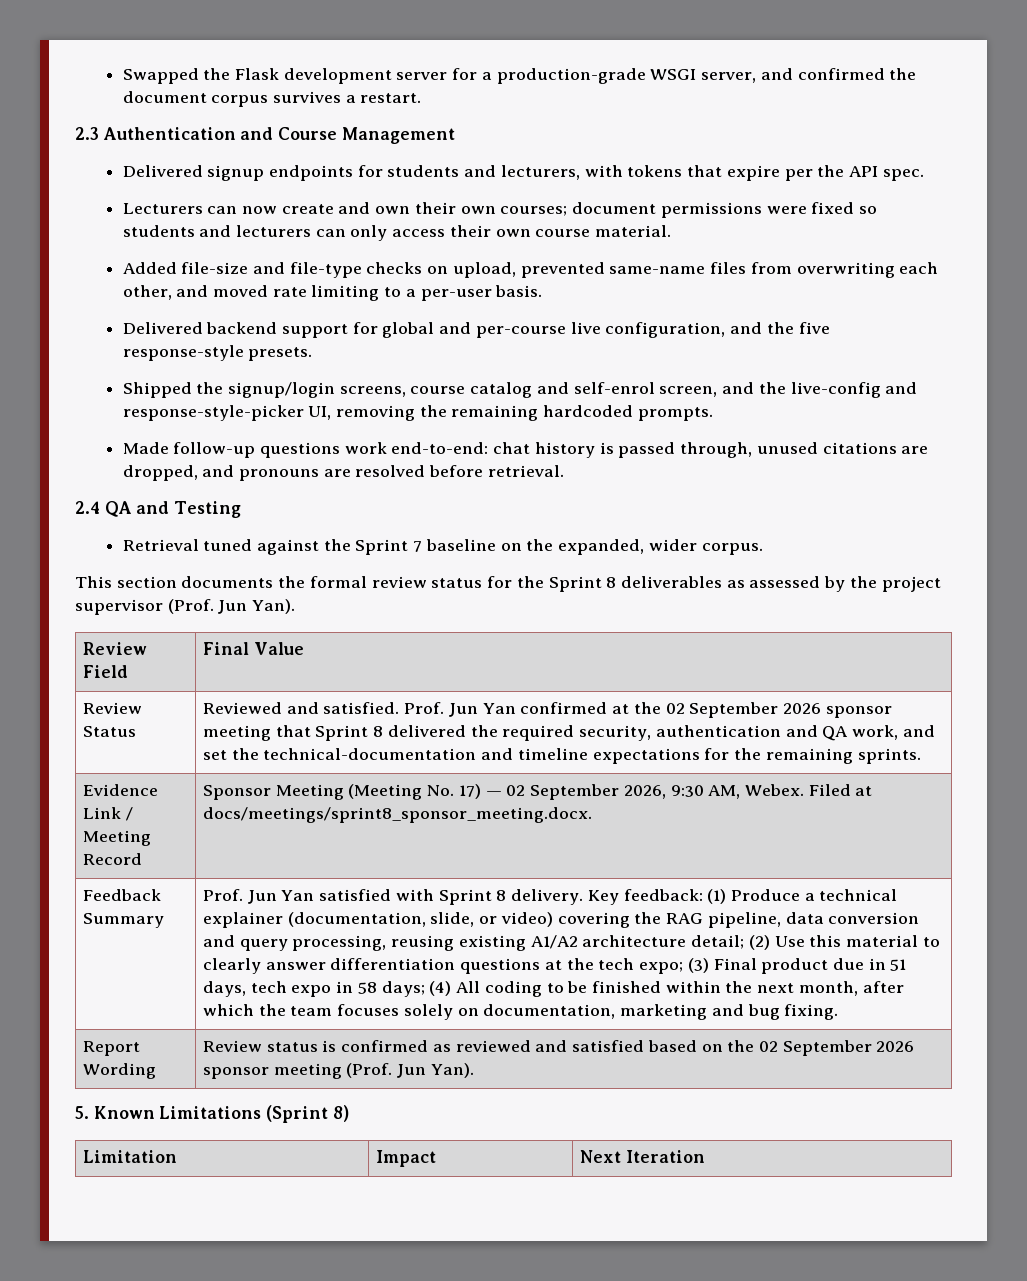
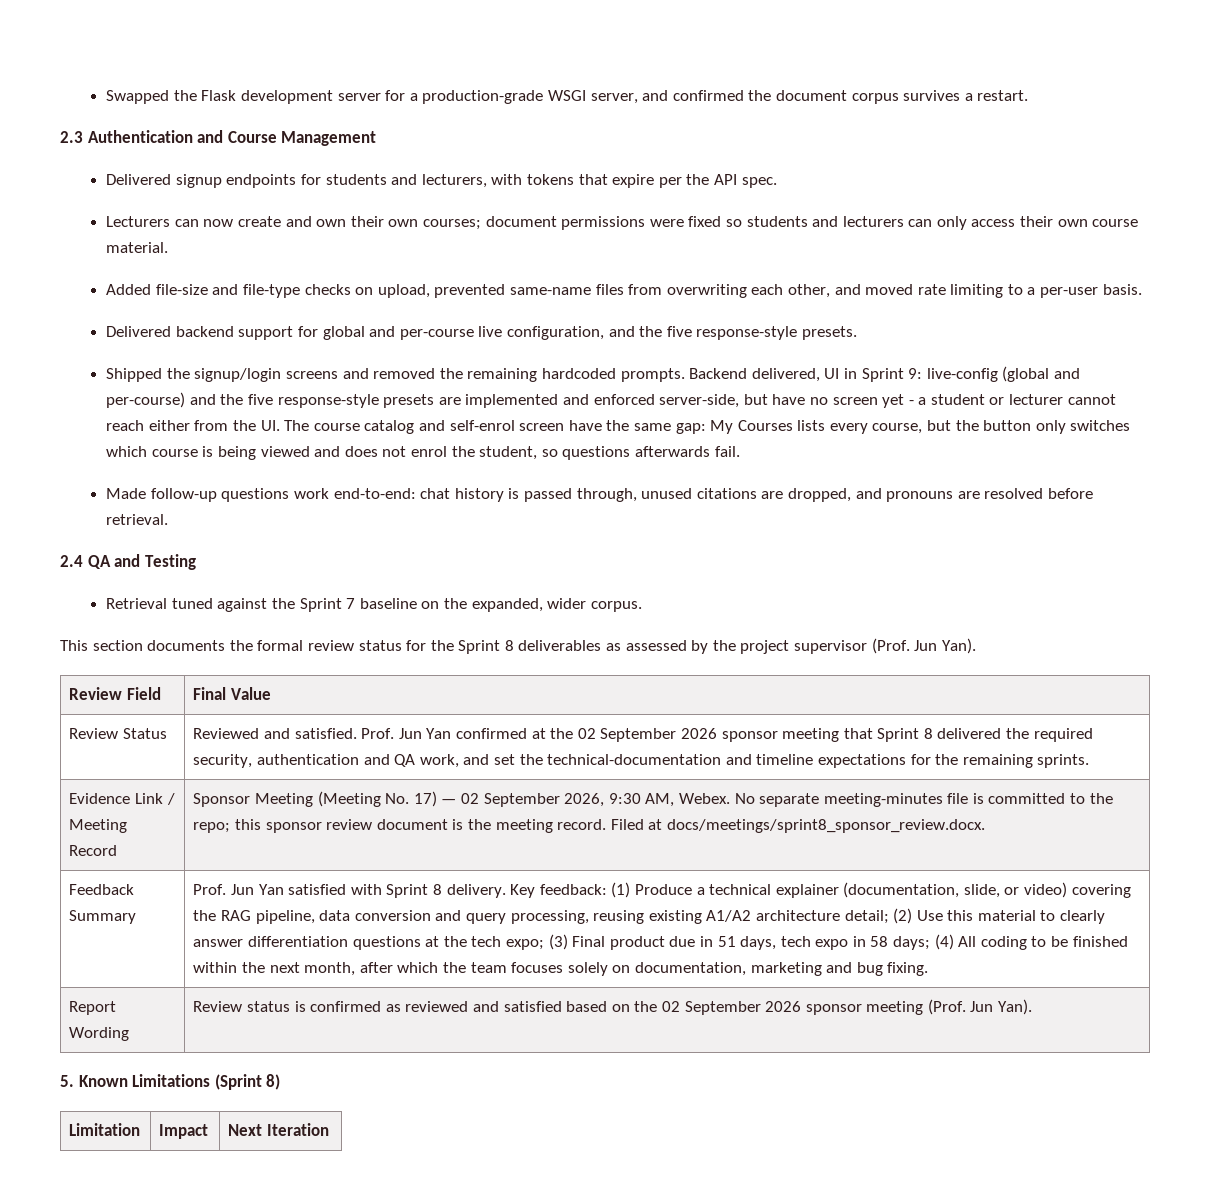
- Shipped the signup/login screens, course catalog and self-enrol screen, and the live-config and response-style-picker UI, removing the remaining hardcoded prompts.
+ Shipped the signup/login screens and removed the remaining hardcoded prompts. Backend delivered, UI in Sprint 9: live-config (global and per-course) and the five response-style presets are implemented and enforced server-side, but have no screen yet - a student or lecturer cannot reach either from the UI. The course catalog and self-enrol screen have the same gap: My Courses lists every course, but the button only switches which course is being viewed and does not enrol the student, so questions afterwards fail.
- Evidence Link / Meeting Record | Sponsor Meeting (Meeting No. 17) — 02 September 2026, 9:30 AM, Webex. Filed at docs/meetings/sprint8_sponsor_meeting.docx.
+ Evidence Link / Meeting Record | Sponsor Meeting (Meeting No. 17) — 02 September 2026, 9:30 AM, Webex. No separate meeting-minutes file is committed to the repo; this sponsor review document is the meeting record. Filed at docs/meetings/sprint8_sponsor_review.docx.

